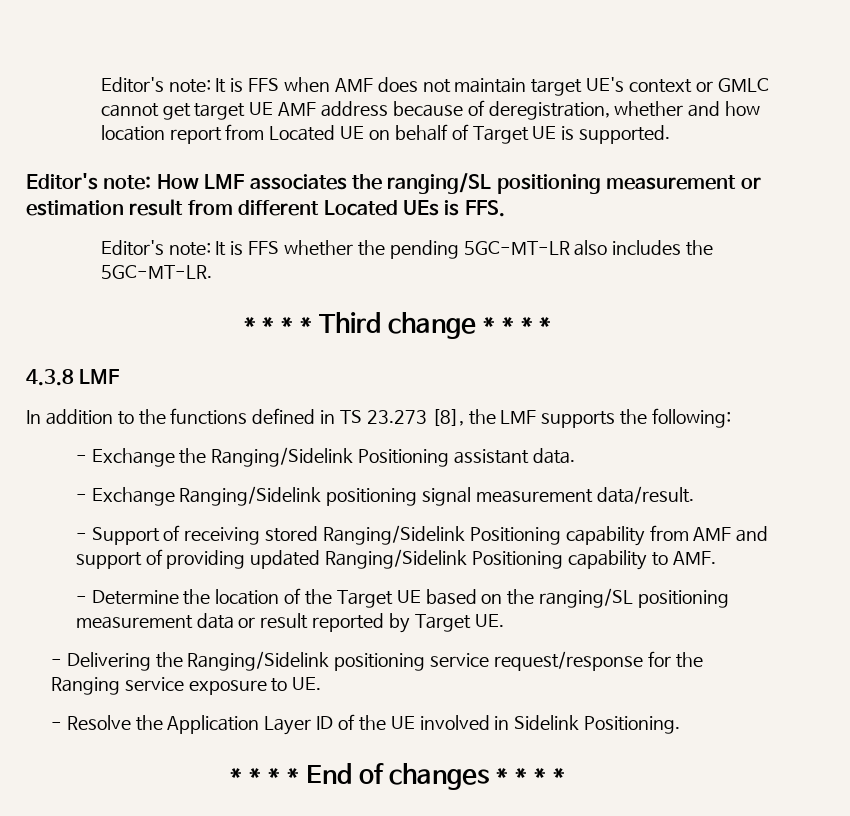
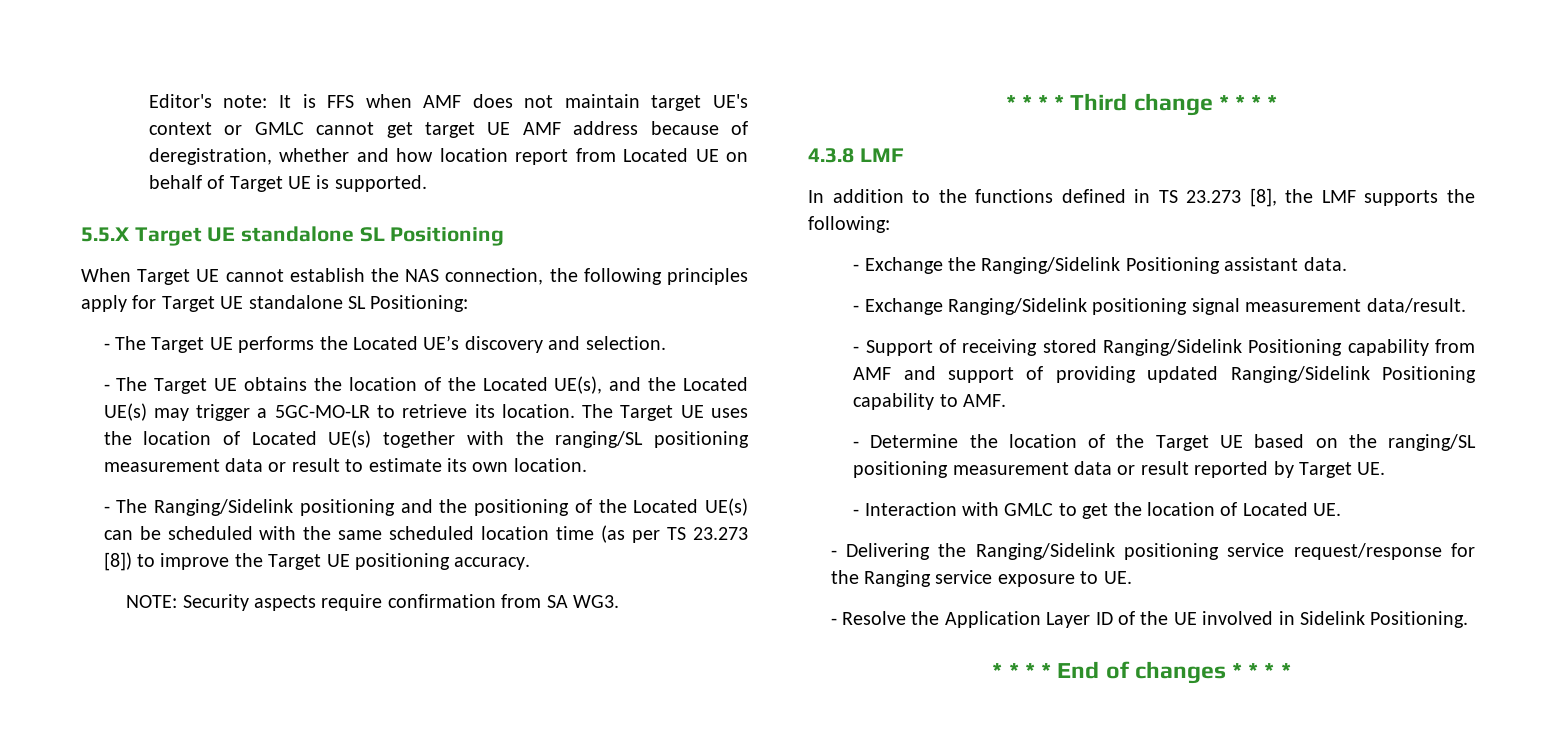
- Editor's note: How LMF associates the ranging/SL positioning measurement or estimation result from different Located UEs is FFS.
- Editor's note: It is FFS whether the pending 5GC-MT-LR also includes the 5GC-MT-LR.
+ 5.5.X Target UE standalone SL Positioning
+ When Target UE cannot establish the NAS connection, the following principles apply for Target UE standalone SL Positioning:
+ - The Target UE performs the Located UE’s discovery and selection.
+ - The Target UE obtains the location of the Located UE(s), and the Located UE(s) may trigger a 5GC-MO-LR to retrieve its location. The Target UE uses the location of Located UE(s) together with the ranging/SL positioning measurement data or result to estimate its own location.
+ - The Ranging/Sidelink positioning and the positioning of the Located UE(s) can be scheduled with the same scheduled location time (as per TS 23.273 [8]) to improve the Target UE positioning accuracy.
+ NOTE: Security aspects require confirmation from SA WG3.
+ - Interaction with GMLC to get the location of Located UE.

